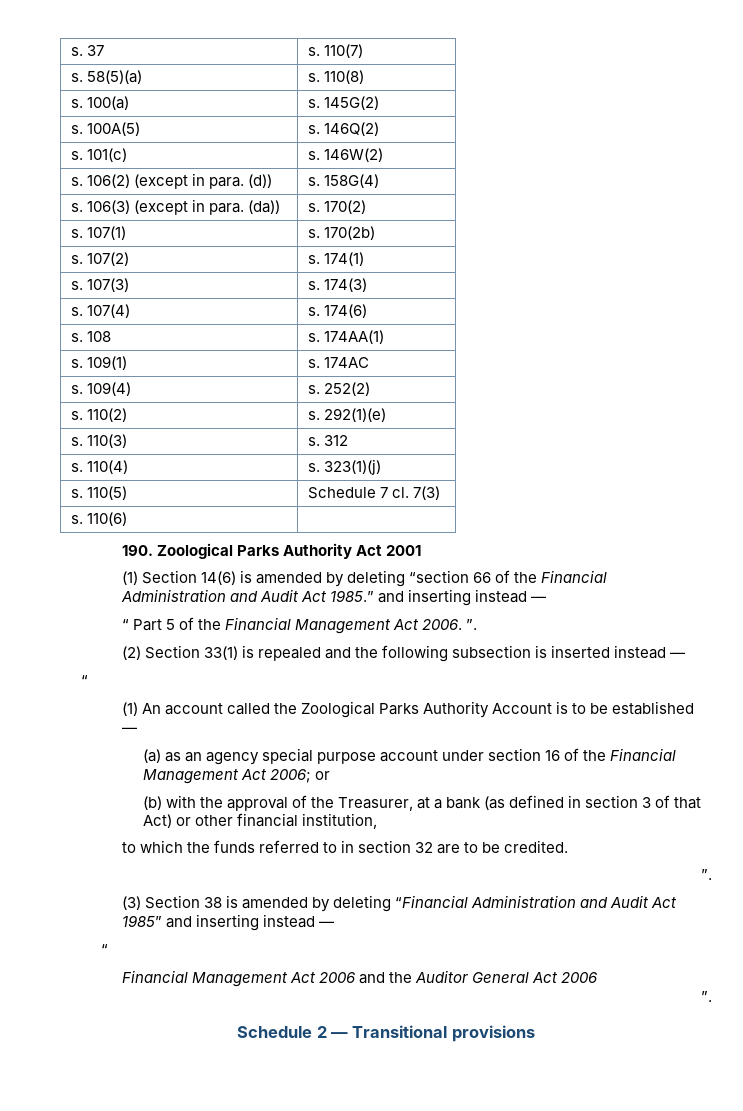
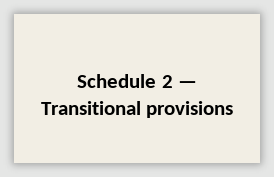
- s. 37 | s. 110(7)
- s. 58(5)(a) | s. 110(8)
- s. 100(a) | s. 145G(2)
- s. 100A(5) | s. 146Q(2)
- s. 101(c) | s. 146W(2)
- s. 106(2) (except in para. (d)) | s. 158G(4)
- s. 106(3) (except in para. (da)) | s. 170(2)
- s. 107(1) | s. 170(2b)
- s. 107(2) | s. 174(1)
- s. 107(3) | s. 174(3)
- s. 107(4) | s. 174(6)
- s. 108 | s. 174AA(1)
- s. 109(1) | s. 174AC
- s. 109(4) | s. 252(2)
- s. 110(2) | s. 292(1)(e)
- s. 110(3) | s. 312
- s. 110(4) | s. 323(1)(j)
- s. 110(5) | Schedule 7 cl. 7(3)
- s. 110(6) |
- 190. Zoological Parks Authority Act 2001
- (1) Section 14(6) is amended by deleting “section 66 of the Financial Administration and Audit Act 1985.” and inserting instead —
- “ Part 5 of the Financial Management Act 2006. ”.
- (2) Section 33(1) is repealed and the following subsection is inserted instead —
- “
- (1) An account called the Zoological Parks Authority Account is to be established —
- (a) as an agency special purpose account under section 16 of the Financial Management Act 2006; or
- (b) with the approval of the Treasurer, at a bank (as defined in section 3 of that Act) or other financial institution,
- to which the funds referred to in section 32 are to be credited.
- ”.
- (3) Section 38 is amended by deleting “Financial Administration and Audit Act 1985” and inserting instead —
- “
- Financial Management Act 2006 and the Auditor General Act 2006
- ”.

